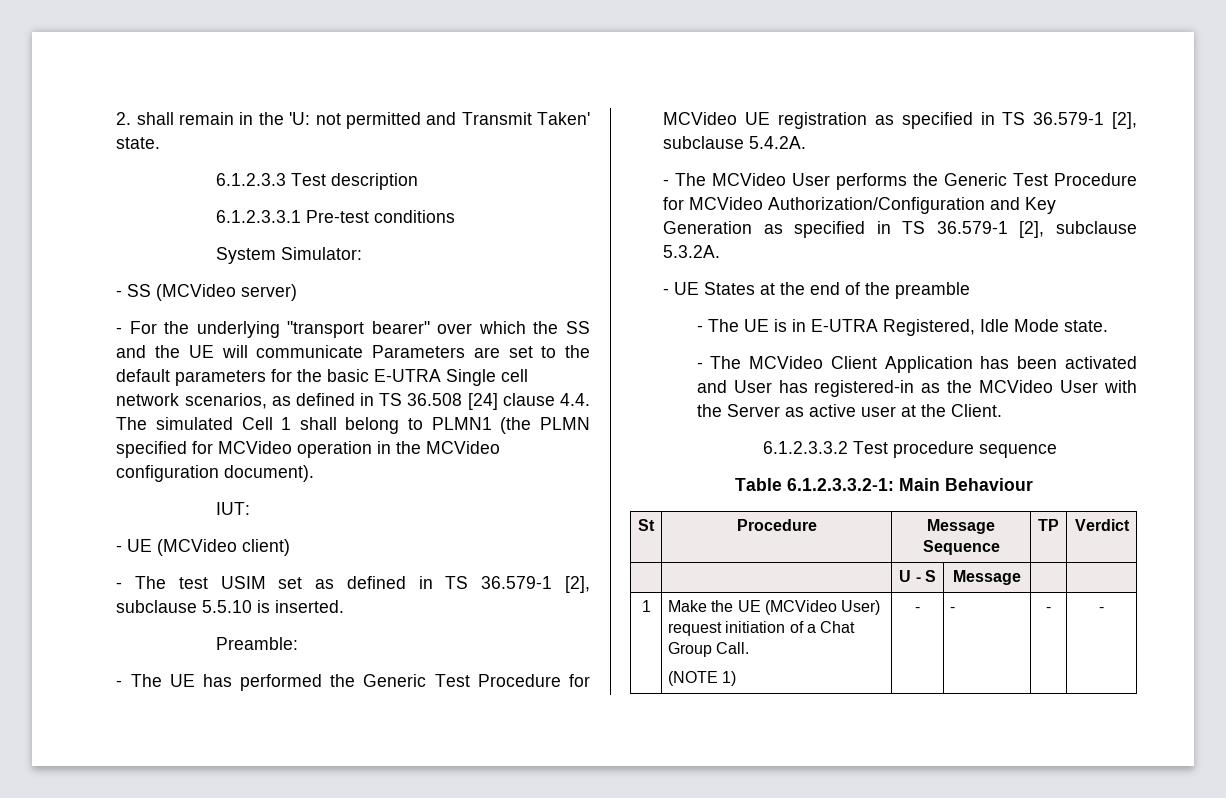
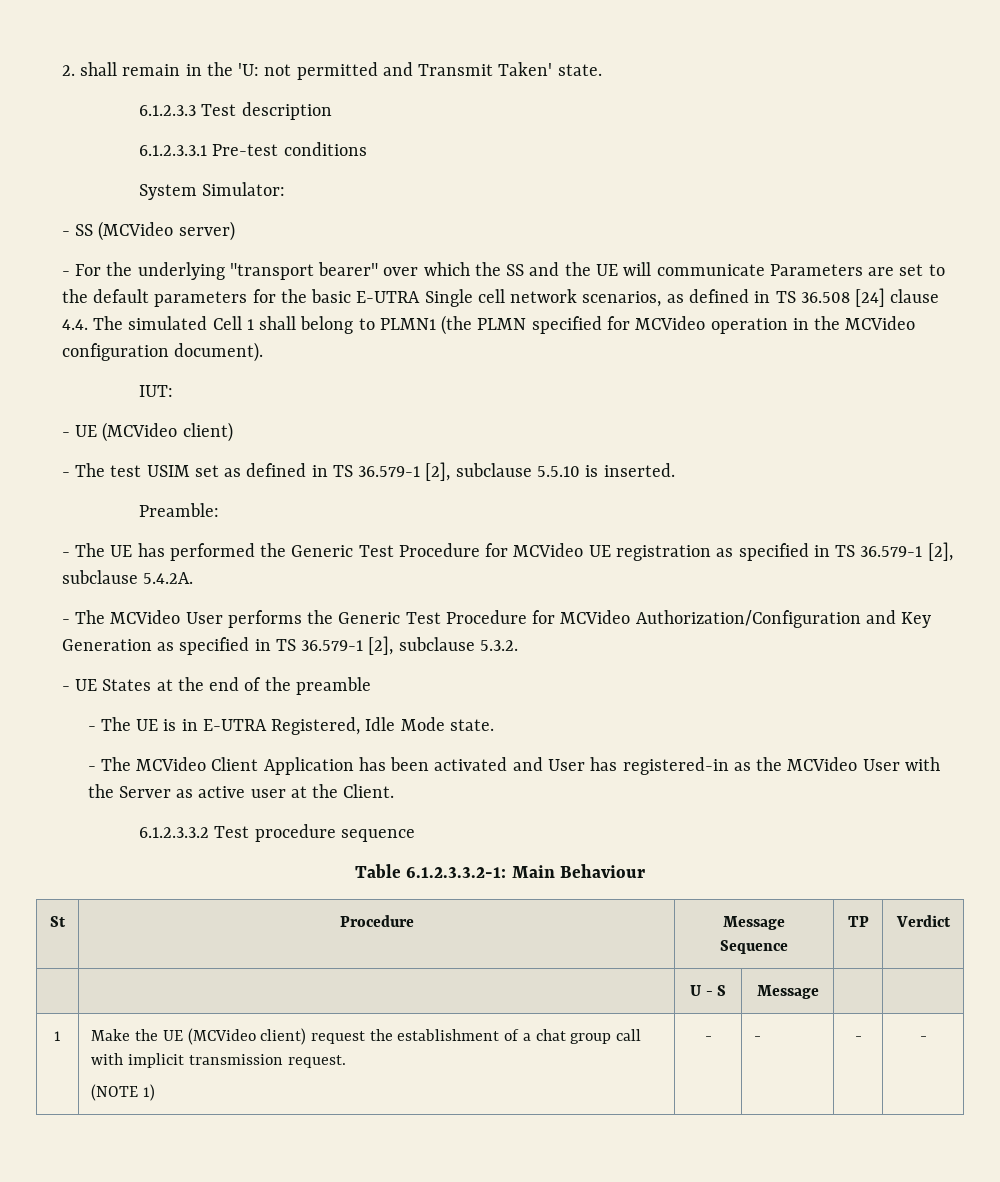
- - The MCVideo User performs the Generic Test Procedure for MCVideo Authorization/Configuration and Key Generation as specified in TS 36.579-1 [2], subclause 5.3.2A.
+ - The MCVideo User performs the Generic Test Procedure for MCVideo Authorization/Configuration and Key Generation as specified in TS 36.579-1 [2], subclause 5.3.2.
- 1 | Make the UE (MCVideo User) request initiation of a Chat Group Call.
+ 1 | Make the UE (MCVideo client) request the establishment of a chat group call with implicit transmission request.

